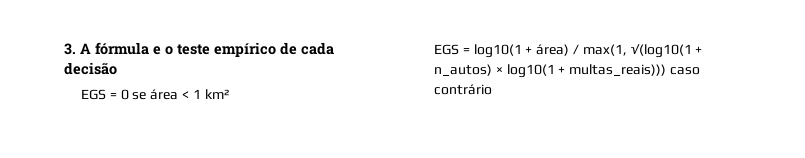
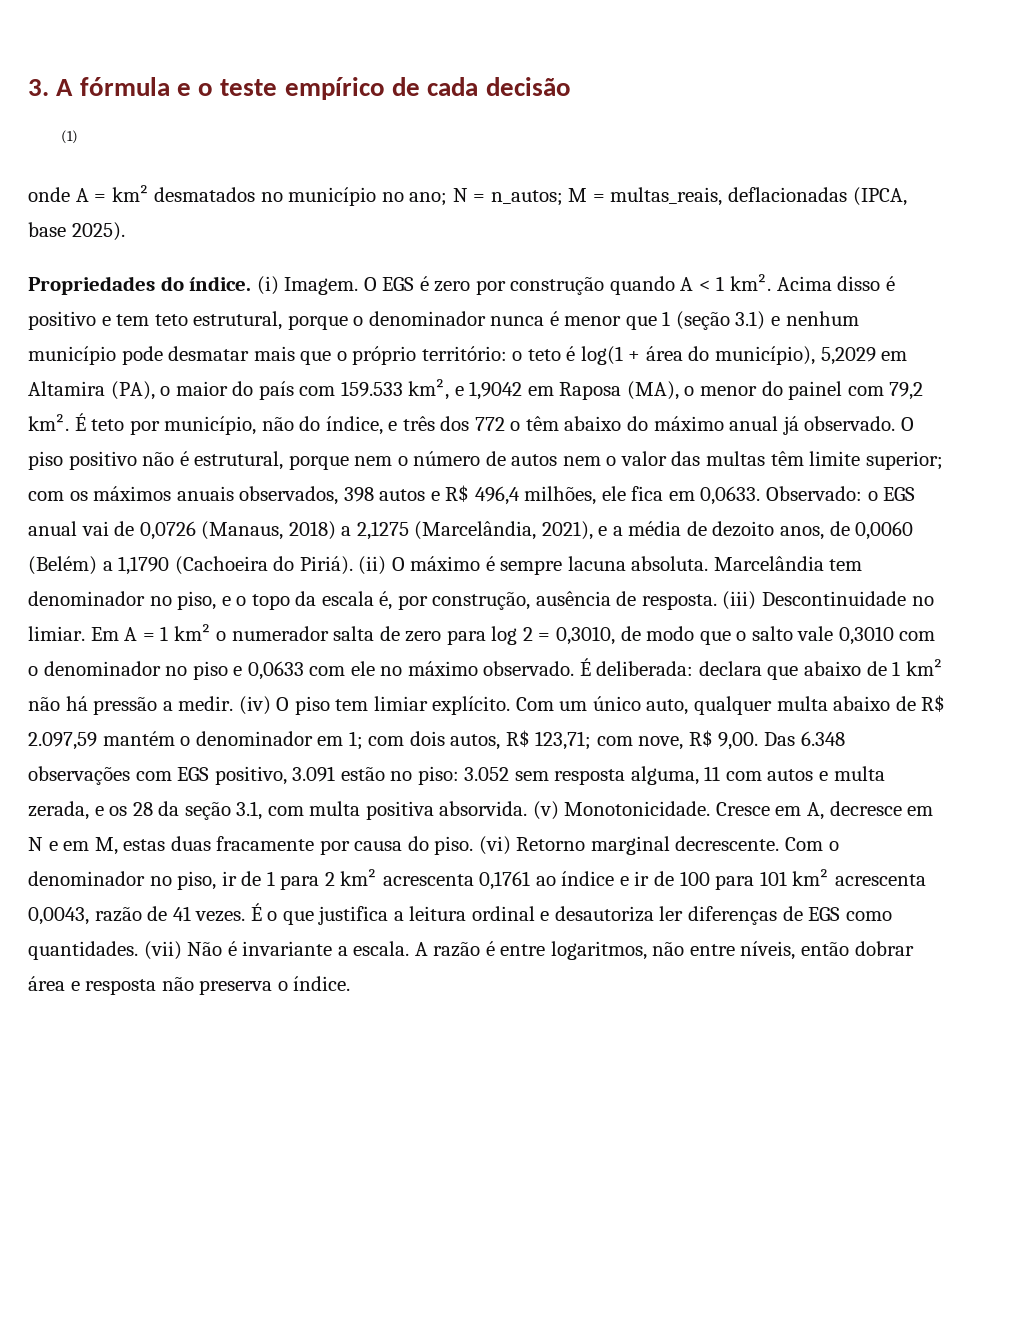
- EGS = 0 se área < 1 km²
- EGS = log10(1 + área) / max(1, √(log10(1 + n_autos) × log10(1 + multas_reais))) caso contrário
+ (1)
+ onde A = km² desmatados no município no ano; N = n_autos; M = multas_reais, deflacionadas (IPCA, base 2025).
+ Propriedades do índice. (i) Imagem. O EGS é zero por construção quando A < 1 km². Acima disso é positivo e tem teto estrutural, porque o denominador nunca é menor que 1 (seção 3.1) e nenhum município pode desmatar mais que o próprio território: o teto é log(1 + área do município), 5,2029 em Altamira (PA), o maior do país com 159.533 km², e 1,9042 em Raposa (MA), o menor do painel com 79,2 km². É teto por município, não do índice, e três dos 772 o têm abaixo do máximo anual já observado. O piso positivo não é estrutural, porque nem o número de autos nem o valor das multas têm limite superior; com os máximos anuais observados, 398 autos e R$ 496,4 milhões, ele fica em 0,0633. Observado: o EGS anual vai de 0,0726 (Manaus, 2018) a 2,1275 (Marcelândia, 2021), e a média de dezoito anos, de 0,0060 (Belém) a 1,1790 (Cachoeira do Piriá). (ii) O máximo é sempre lacuna absoluta. Marcelândia tem denominador no piso, e o topo da escala é, por construção, ausência de resposta. (iii) Descontinuidade no limiar. Em A = 1 km² o numerador salta de zero para log 2 = 0,3010, de modo que o salto vale 0,3010 com o denominador no piso e 0,0633 com ele no máximo observado. É deliberada: declara que abaixo de 1 km² não há pressão a medir. (iv) O piso tem limiar explícito. Com um único auto, qualquer multa abaixo de R$ 2.097,59 mantém o denominador em 1; com dois autos, R$ 123,71; com nove, R$ 9,00. Das 6.348 observações com EGS positivo, 3.091 estão no piso: 3.052 sem resposta alguma, 11 com autos e multa zerada, e os 28 da seção 3.1, com multa positiva absorvida. (v) Monotonicidade. Cresce em A, decresce em N e em M, estas duas fracamente por causa do piso. (vi) Retorno marginal decrescente. Com o denominador no piso, ir de 1 para 2 km² acrescenta 0,1761 ao índice e ir de 100 para 101 km² acrescenta 0,0043, razão de 41 vezes. É o que justifica a leitura ordinal e desautoriza ler diferenças de EGS como quantidades. (vii) Não é invariante a escala. A razão é entre logaritmos, não entre níveis, então dobrar área e resposta não preserva o índice.

